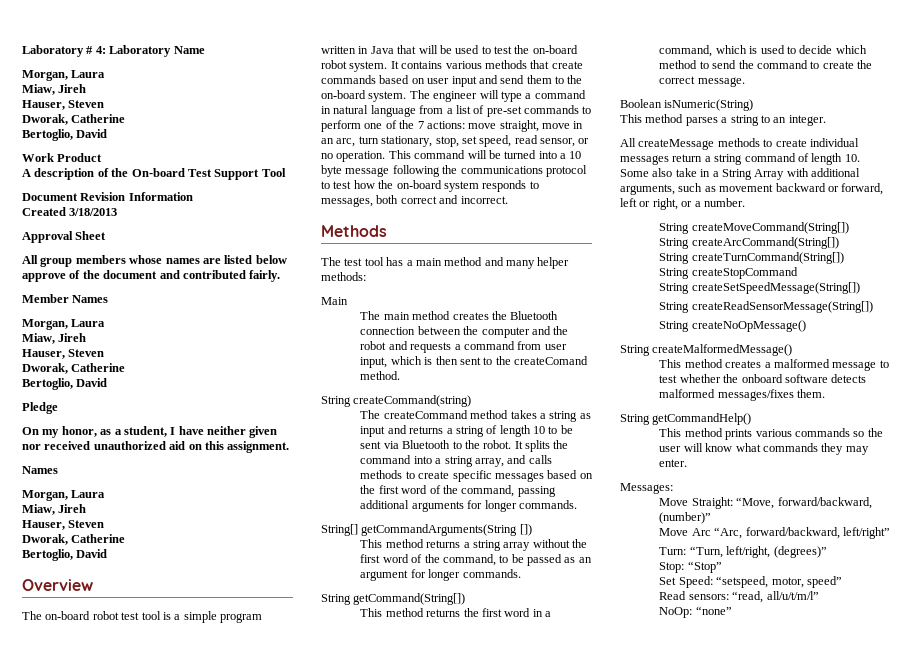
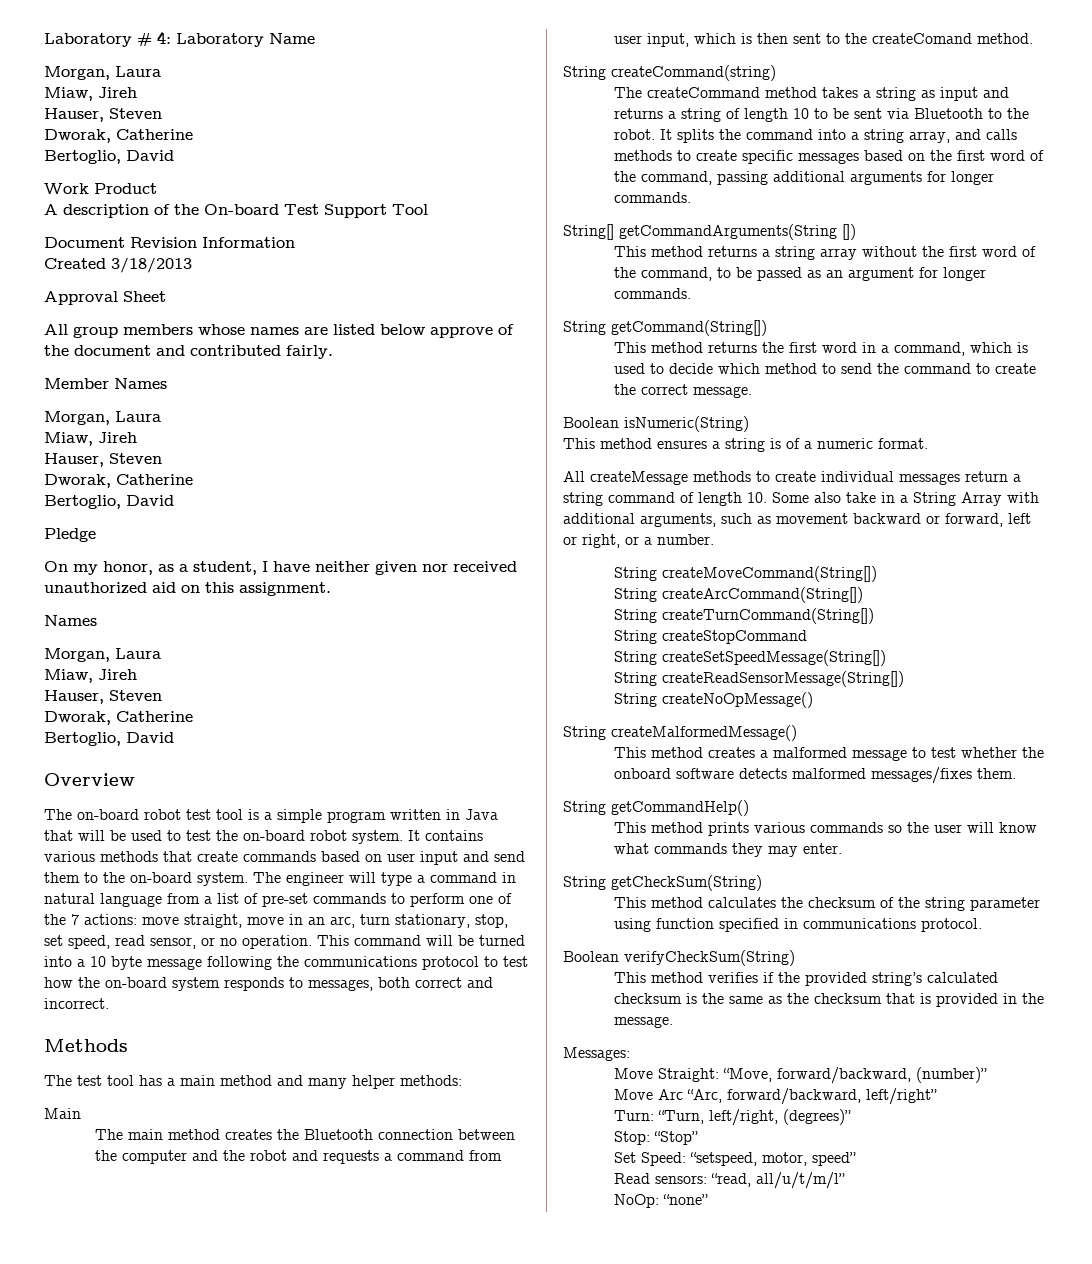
- This method parses a string to an integer.
+ This method ensures a string is of a numeric format.
+ String getCheckSum(String)
+ This method calculates the checksum of the string parameter using function specified in communications protocol.
+ Boolean verifyCheckSum(String)
+ This method verifies if the provided string’s calculated checksum is the same as the checksum that is provided in the message.

